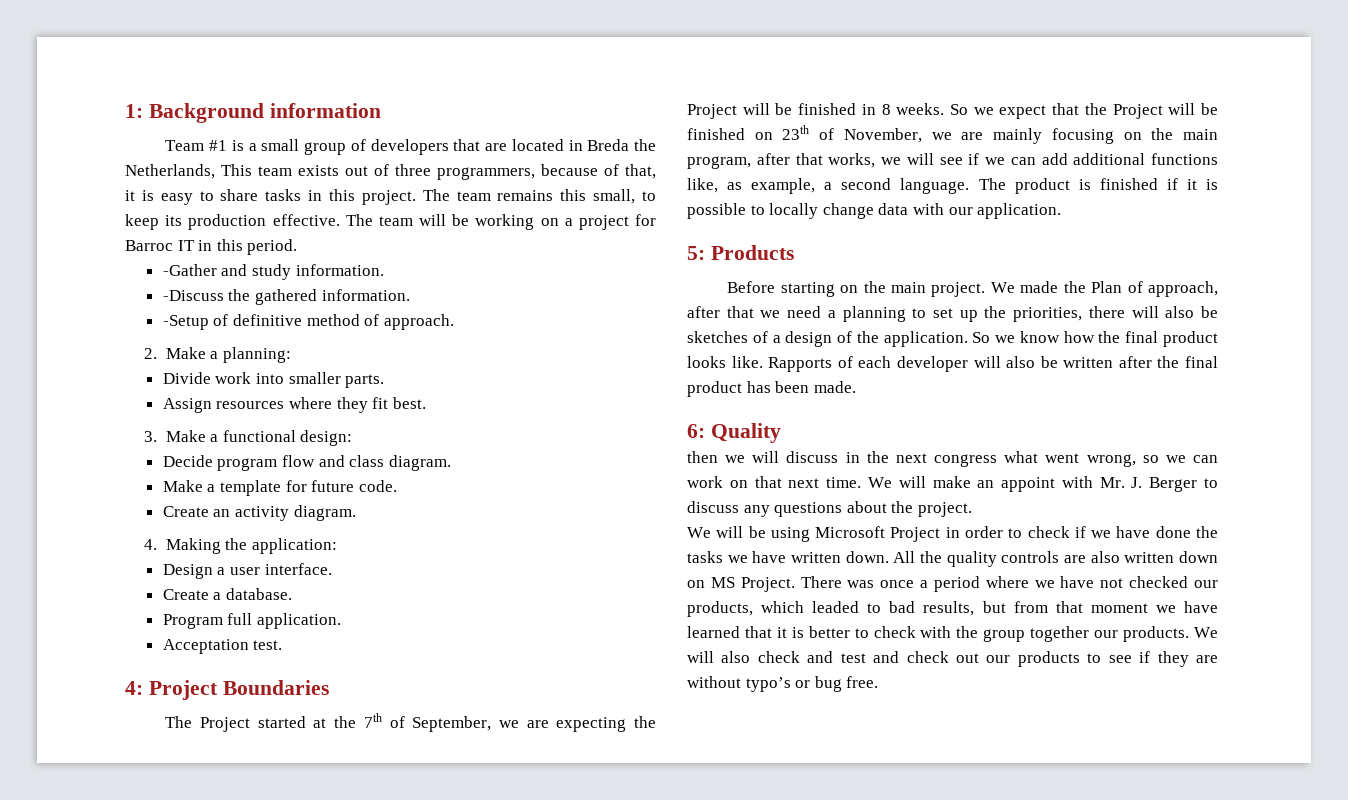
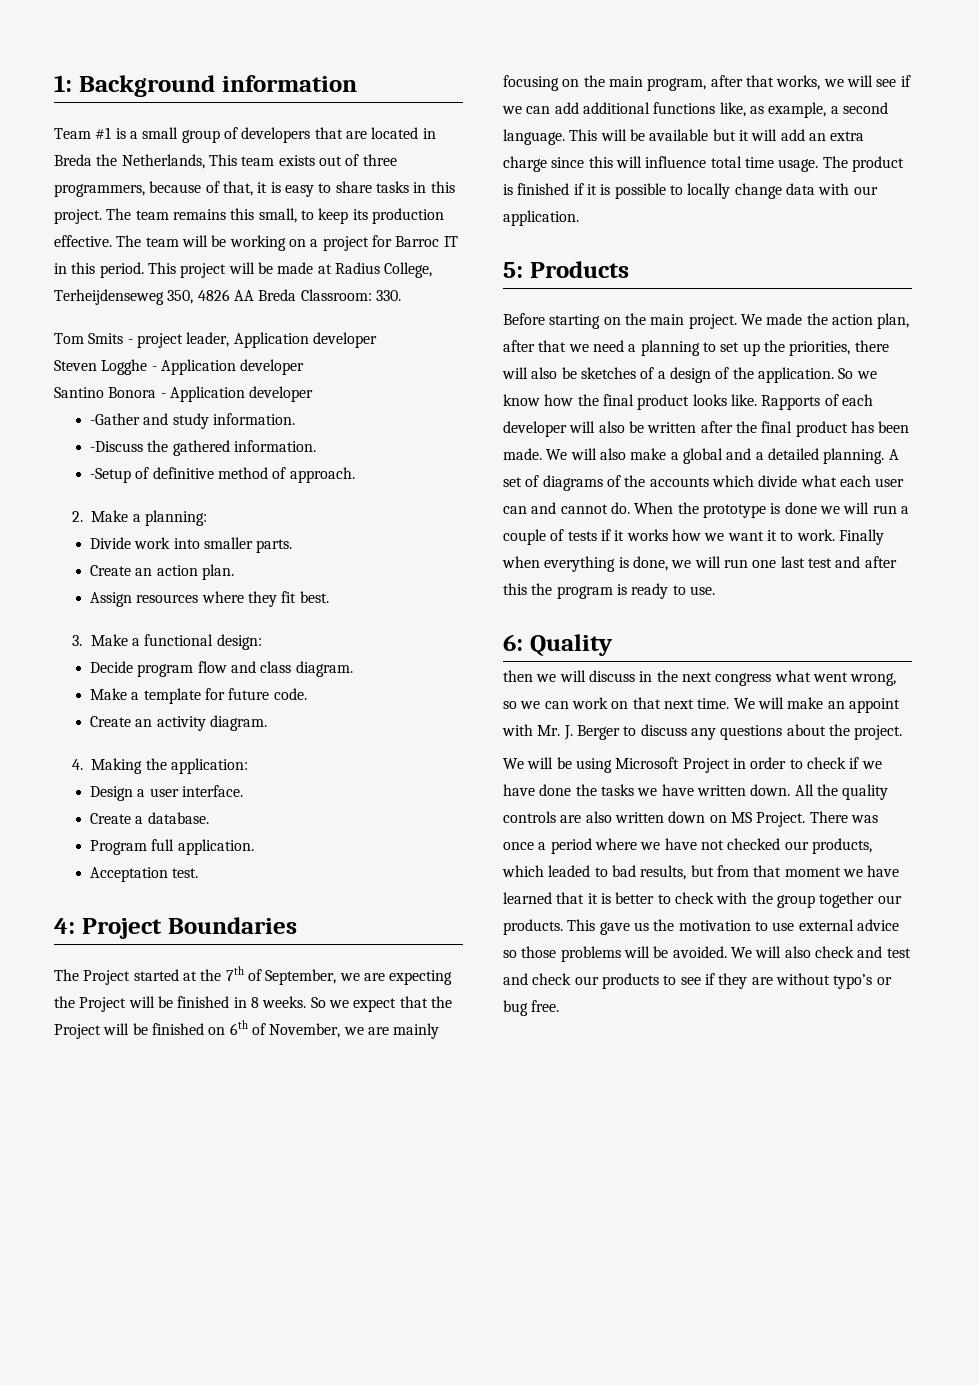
+ This project will be made at Radius College, Terheijdenseweg 350, 4826 AA Breda Classroom: 330.
+ Tom Smits - project leader, Application developer
+ Steven Logghe - Application developer
+ Santino Bonora - Application developer
+ Create an action plan.
- So we expect that the Project will be finished on 23th of November, we are mainly focusing on the main program, after that works, we will see if we can add additional functions like, as example, a second language.
+ So we expect that the Project will be finished on 6th of November, we are mainly focusing on the main program, after that works, we will see if we can add additional functions like, as example, a second language.
+ This will be available but it will add an extra charge since this will influence total time usage.
- We made the Plan of approach, after that we need a planning to set up the priorities, there will also be sketches of a design of the application.
+ We made the action plan, after that we need a planning to set up the priorities, there will also be sketches of a design of the application.
+ We will also make a global and a detailed planning. A set of diagrams of the accounts which divide what each user can and cannot do. When the prototype is done we will run a couple of tests if it works how we want it to work. Finally when everything is done, we will run one last test and after this the program is ready to use.
+ This gave us the motivation to use external advice so those problems will be avoided.
- We will also check and test and check out our products to see if they are without typo’s or bug free.
+ We will also check and test and check our products to see if they are without typo’s or bug free.

